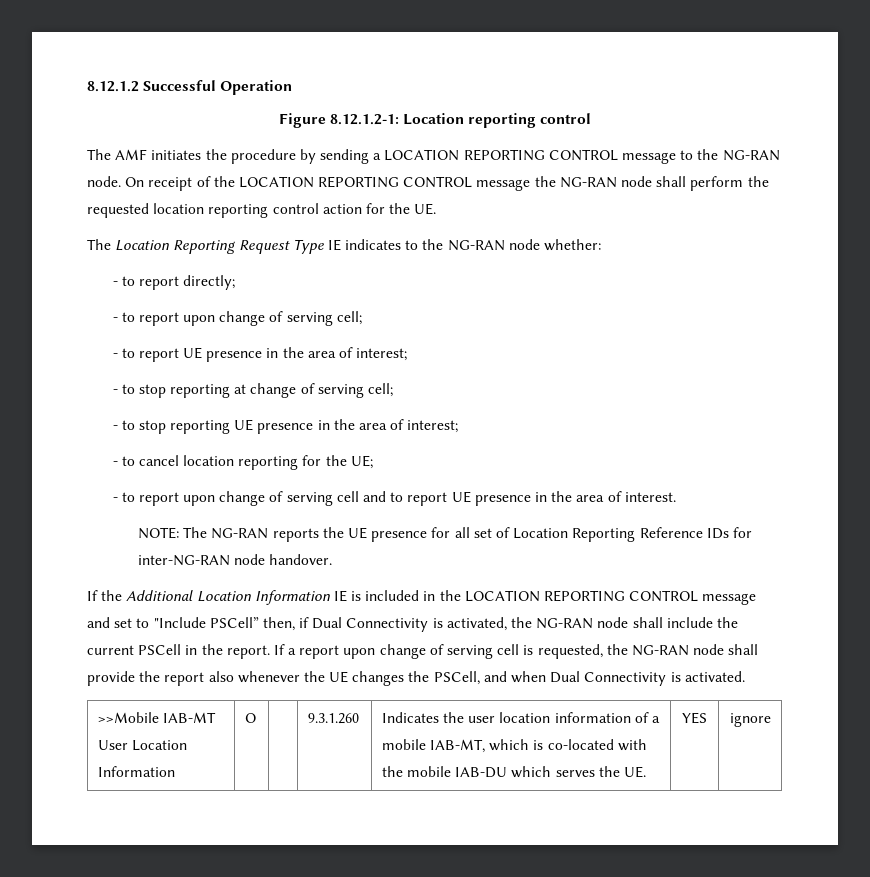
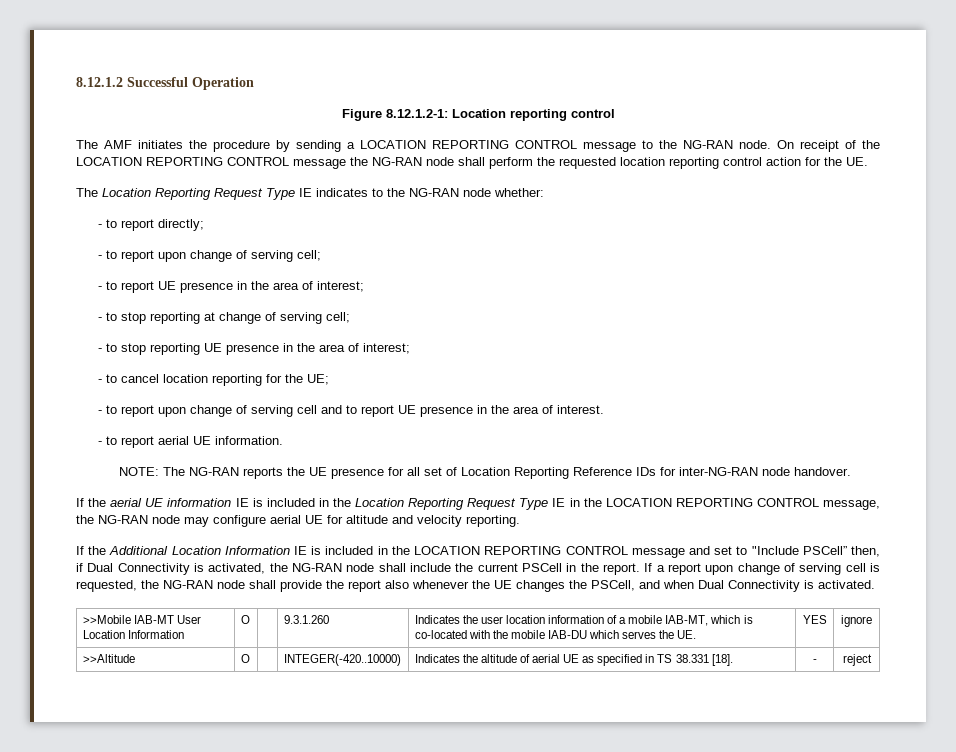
+ - to report aerial UE information.
+ If the aerial UE information IE is included in the Location Reporting Request Type IE in the LOCATION REPORTING CONTROL message, the NG-RAN node may configure aerial UE for altitude and velocity reporting.
+ >>Altitude | O | | INTEGER(-420..10000) | Indicates the altitude of aerial UE as specified in TS 38.331 [18]. | - | reject

